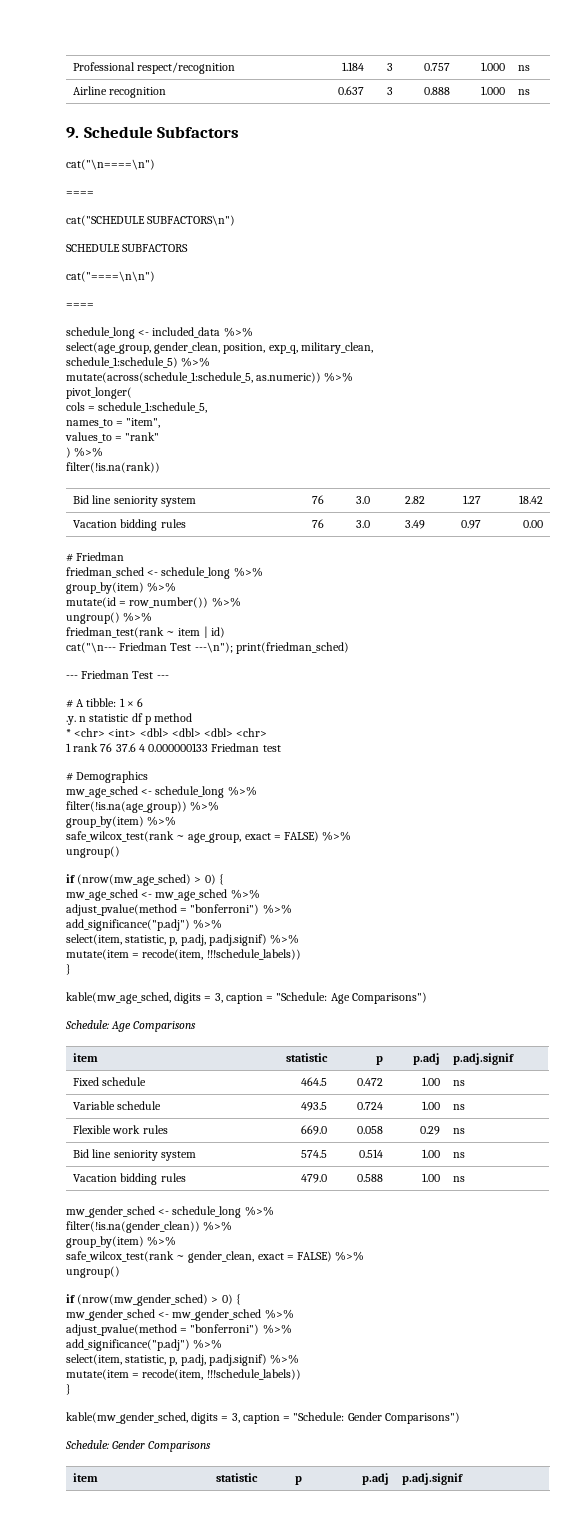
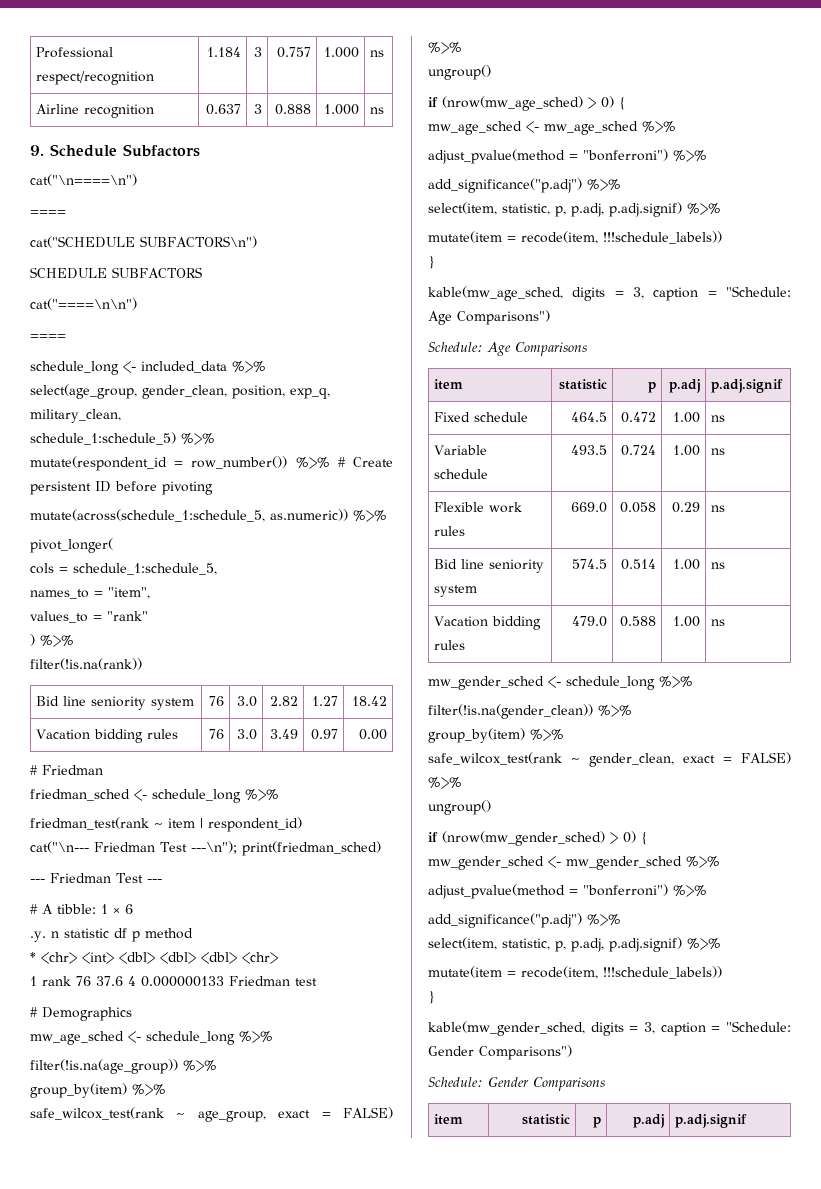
+ mutate(respondent_id = row_number()) %>% # Create persistent ID before pivoting
  friedman_sched <- schedule_long %>%
- group_by(item) %>%
- mutate(id = row_number()) %>%
- ungroup() %>%
- friedman_test(rank ~ item | id)
+ friedman_test(rank ~ item | respondent_id)

